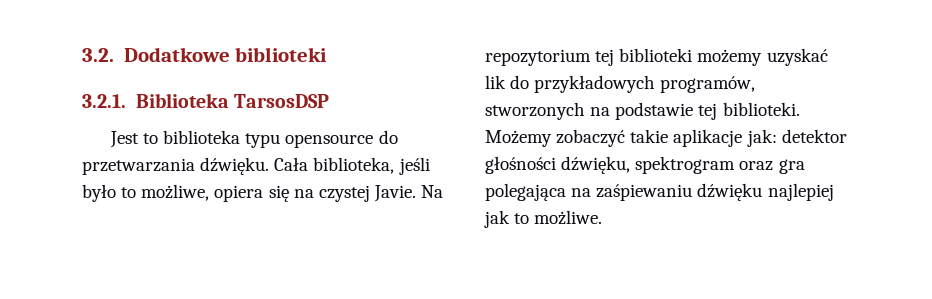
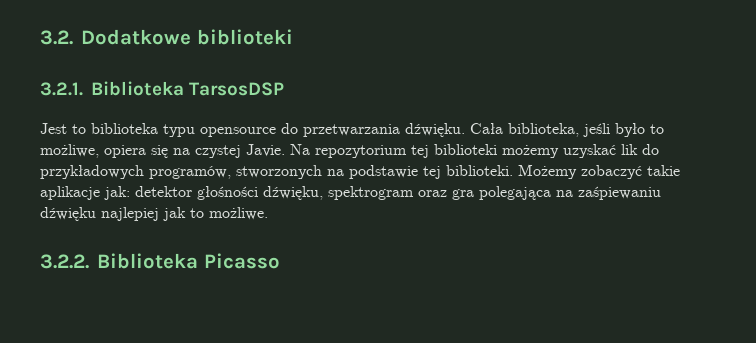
+ 3.2.2. Biblioteka Picasso

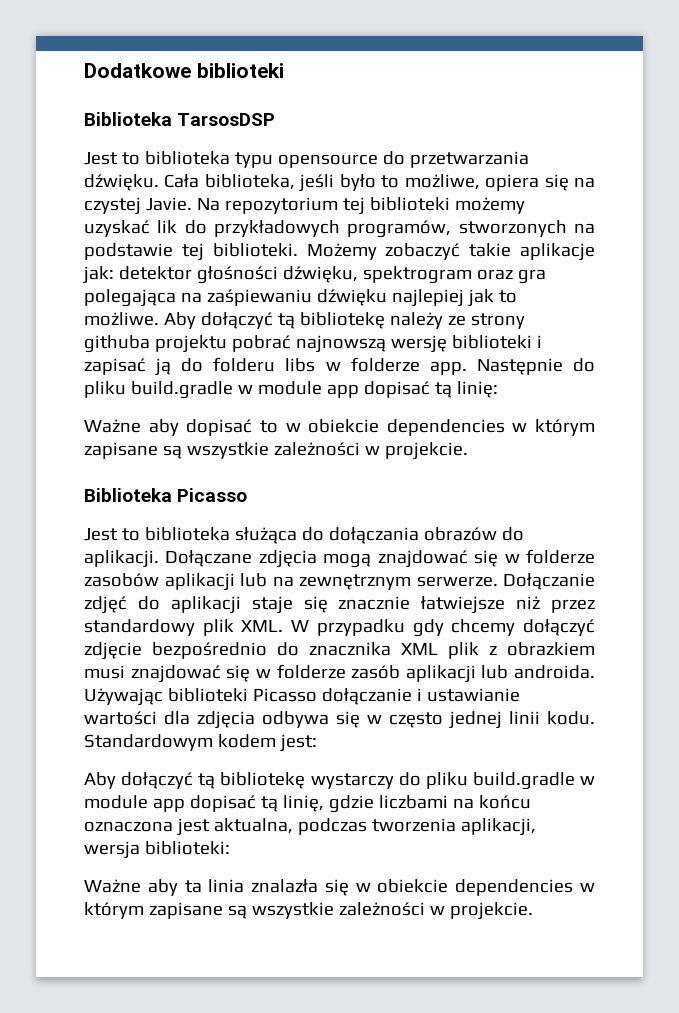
- 3.2. Dodatkowe biblioteki
+ Dodatkowe biblioteki
- 3.2.1. Biblioteka TarsosDSP
+ Biblioteka TarsosDSP
- Możemy zobaczyć takie aplikacje jak: detektor głośności dźwięku, spektrogram oraz gra polegająca na zaśpiewaniu dźwięku najlepiej jak to możliwe.
- 3.2.2. Biblioteka Picasso
+ Możemy zobaczyć takie aplikacje jak: detektor głośności dźwięku, spektrogram oraz gra polegająca na zaśpiewaniu dźwięku najlepiej jak to możliwe. Aby dołączyć tą bibliotekę należy ze strony githuba projektu pobrać najnowszą wersję biblioteki i zapisać ją do folderu libs w folderze app. Następnie do pliku build.gradle w module app dopisać tą linię:
+ Ważne aby dopisać to w obiekcie dependencies w którym zapisane są wszystkie zależności w projekcie.
+ Biblioteka Picasso
+ Jest to biblioteka służąca do dołączania obrazów do aplikacji. Dołączane zdjęcia mogą znajdować się w folderze zasobów aplikacji lub na zewnętrznym serwerze. Dołączanie zdjęć do aplikacji staje się znacznie łatwiejsze niż przez standardowy plik XML. W przypadku gdy chcemy dołączyć zdjęcie bezpośrednio do znacznika XML plik z obrazkiem musi znajdować się w folderze zasób aplikacji lub androida. Używając biblioteki Picasso dołączanie i ustawianie wartości dla zdjęcia odbywa się w często jednej linii kodu. Standardowym kodem jest:
+ Aby dołączyć tą bibliotekę wystarczy do pliku build.gradle w module app dopisać tą linię, gdzie liczbami na końcu oznaczona jest aktualna, podczas tworzenia aplikacji, wersja biblioteki:
+ Ważne aby ta linia znalazła się w obiekcie dependencies w którym zapisane są wszystkie zależności w projekcie.

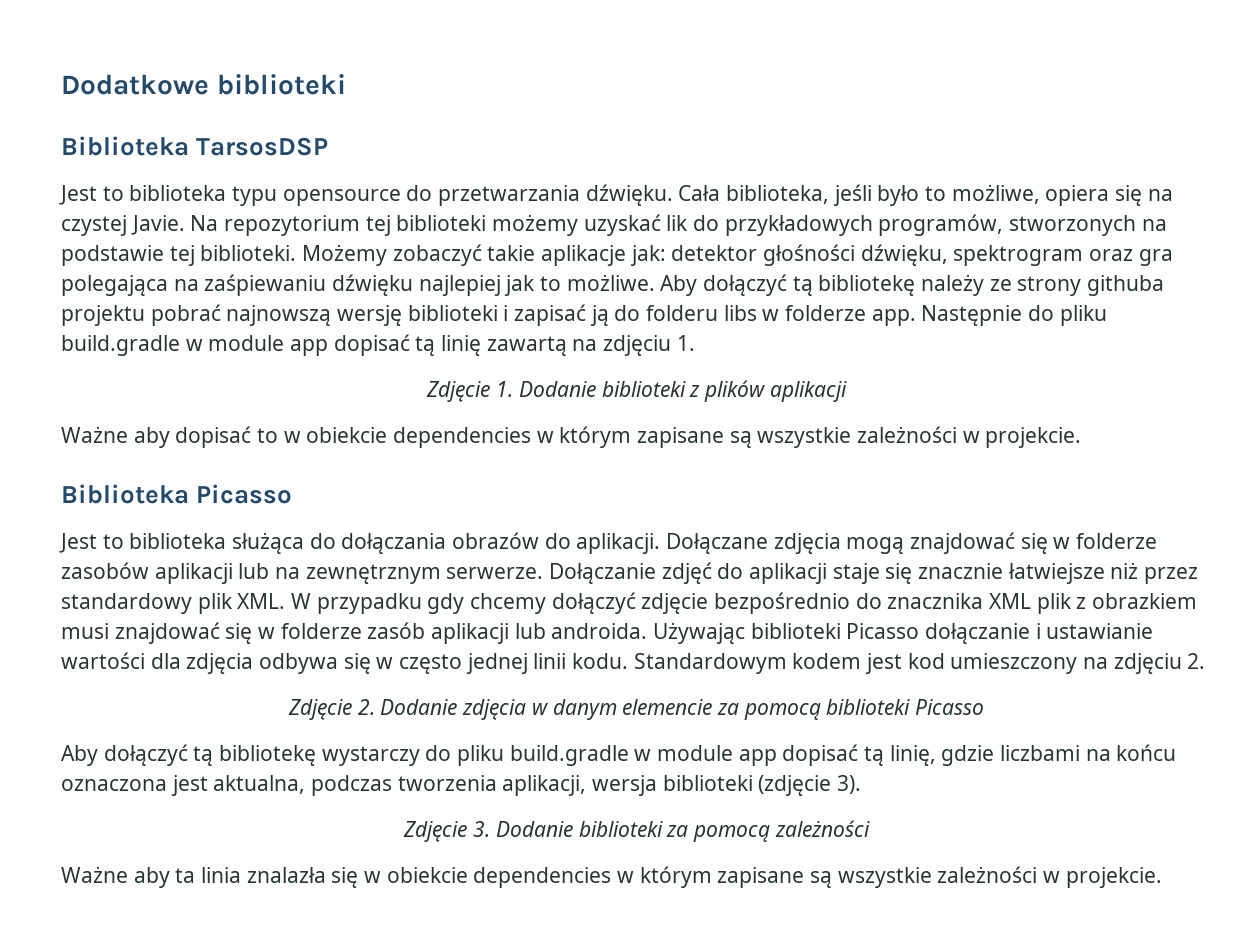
- Następnie do pliku build.gradle w module app dopisać tą linię:
+ Następnie do pliku build.gradle w module app dopisać tą linię zawartą na zdjęciu 1.
+ Zdjęcie 1. Dodanie biblioteki z plików aplikacji
- Standardowym kodem jest:
+ Standardowym kodem jest kod umieszczony na zdjęciu 2.
+ Zdjęcie 2. Dodanie zdjęcia w danym elemencie za pomocą biblioteki Picasso
- Aby dołączyć tą bibliotekę wystarczy do pliku build.gradle w module app dopisać tą linię, gdzie liczbami na końcu oznaczona jest aktualna, podczas tworzenia aplikacji, wersja biblioteki:
+ Aby dołączyć tą bibliotekę wystarczy do pliku build.gradle w module app dopisać tą linię, gdzie liczbami na końcu oznaczona jest aktualna, podczas tworzenia aplikacji, wersja biblioteki (zdjęcie 3).
+ Zdjęcie 3. Dodanie biblioteki za pomocą zależności

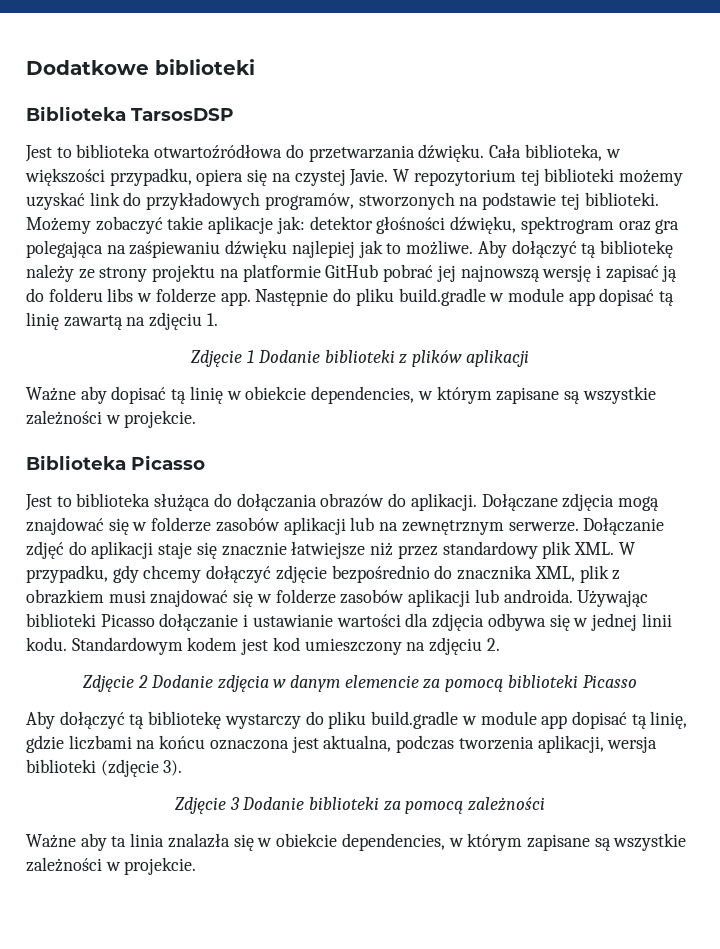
- Jest to biblioteka typu opensource do przetwarzania dźwięku.
+ Jest to biblioteka otwartoźródłowa do przetwarzania dźwięku.
- Cała biblioteka, jeśli było to możliwe, opiera się na czystej Javie.
+ Cała biblioteka, w większości przypadku, opiera się na czystej Javie.
- Na repozytorium tej biblioteki możemy uzyskać lik do przykładowych programów, stworzonych na podstawie tej biblioteki.
+ W repozytorium tej biblioteki możemy uzyskać link do przykładowych programów, stworzonych na podstawie tej biblioteki.
- Aby dołączyć tą bibliotekę należy ze strony githuba projektu pobrać najnowszą wersję biblioteki i zapisać ją do folderu libs w folderze app.
+ Aby dołączyć tą bibliotekę należy ze strony projektu na platformie GitHub pobrać jej najnowszą wersję i zapisać ją do folderu libs w folderze app.
- Zdjęcie 1. Dodanie biblioteki z plików aplikacji
+ Zdjęcie 1 Dodanie biblioteki z plików aplikacji
- Ważne aby dopisać to w obiekcie dependencies w którym zapisane są wszystkie zależności w projekcie.
+ Ważne aby dopisać tą linię w obiekcie dependencies, w którym zapisane są wszystkie zależności w projekcie.
- Dołączanie zdjęć do aplikacji staje się znacznie łatwiejsze niż przez standardowy plik XML. W przypadku gdy chcemy dołączyć zdjęcie bezpośrednio do znacznika XML plik z obrazkiem musi znajdować się w folderze zasób aplikacji lub androida.
+ Dołączanie zdjęć do aplikacji staje się znacznie łatwiejsze niż przez standardowy plik XML. W przypadku, gdy chcemy dołączyć zdjęcie bezpośrednio do znacznika XML, plik z obrazkiem musi znajdować się w folderze zasobów aplikacji lub androida.
- Używając biblioteki Picasso dołączanie i ustawianie wartości dla zdjęcia odbywa się w często jednej linii kodu.
+ Używając biblioteki Picasso dołączanie i ustawianie wartości dla zdjęcia odbywa się w jednej linii kodu.
- Zdjęcie 2. Dodanie zdjęcia w danym elemencie za pomocą biblioteki Picasso
+ Zdjęcie 2 Dodanie zdjęcia w danym elemencie za pomocą biblioteki Picasso
- Zdjęcie 3. Dodanie biblioteki za pomocą zależności
+ Zdjęcie 3 Dodanie biblioteki za pomocą zależności
- Ważne aby ta linia znalazła się w obiekcie dependencies w którym zapisane są wszystkie zależności w projekcie.
+ Ważne aby ta linia znalazła się w obiekcie dependencies, w którym zapisane są wszystkie zależności w projekcie.

